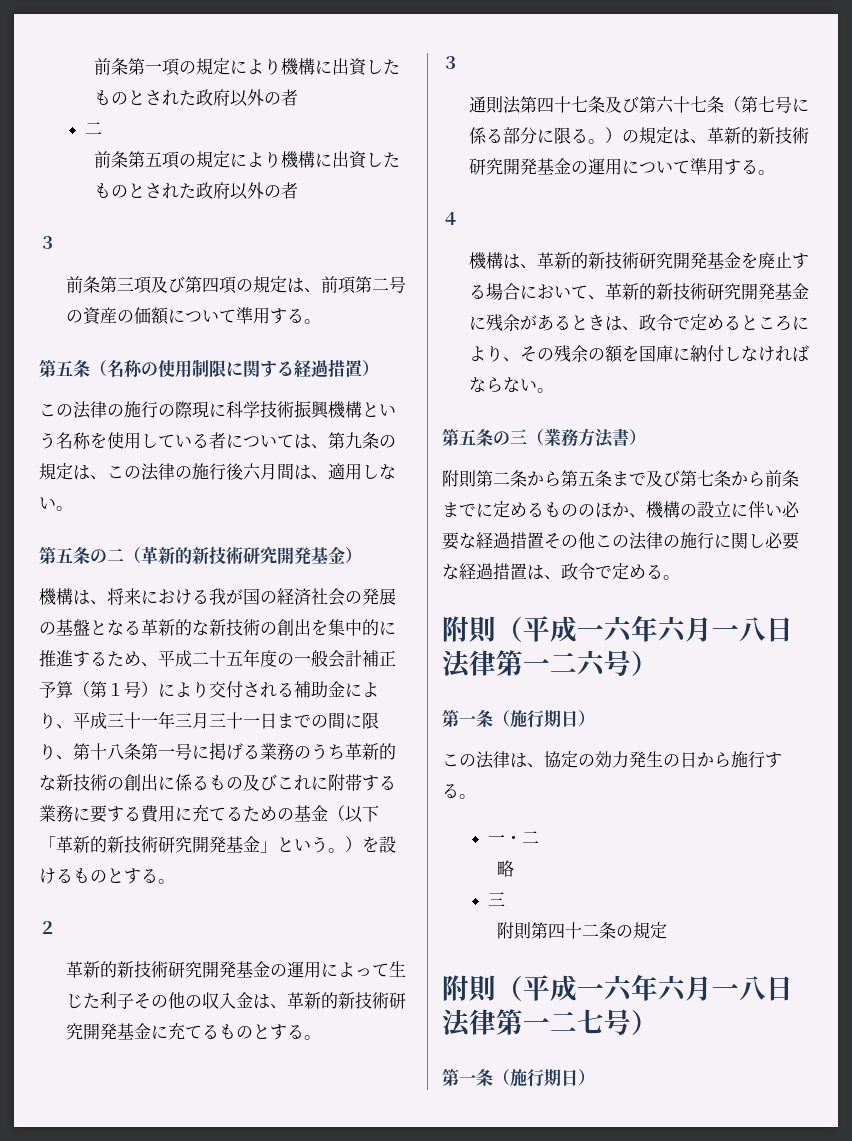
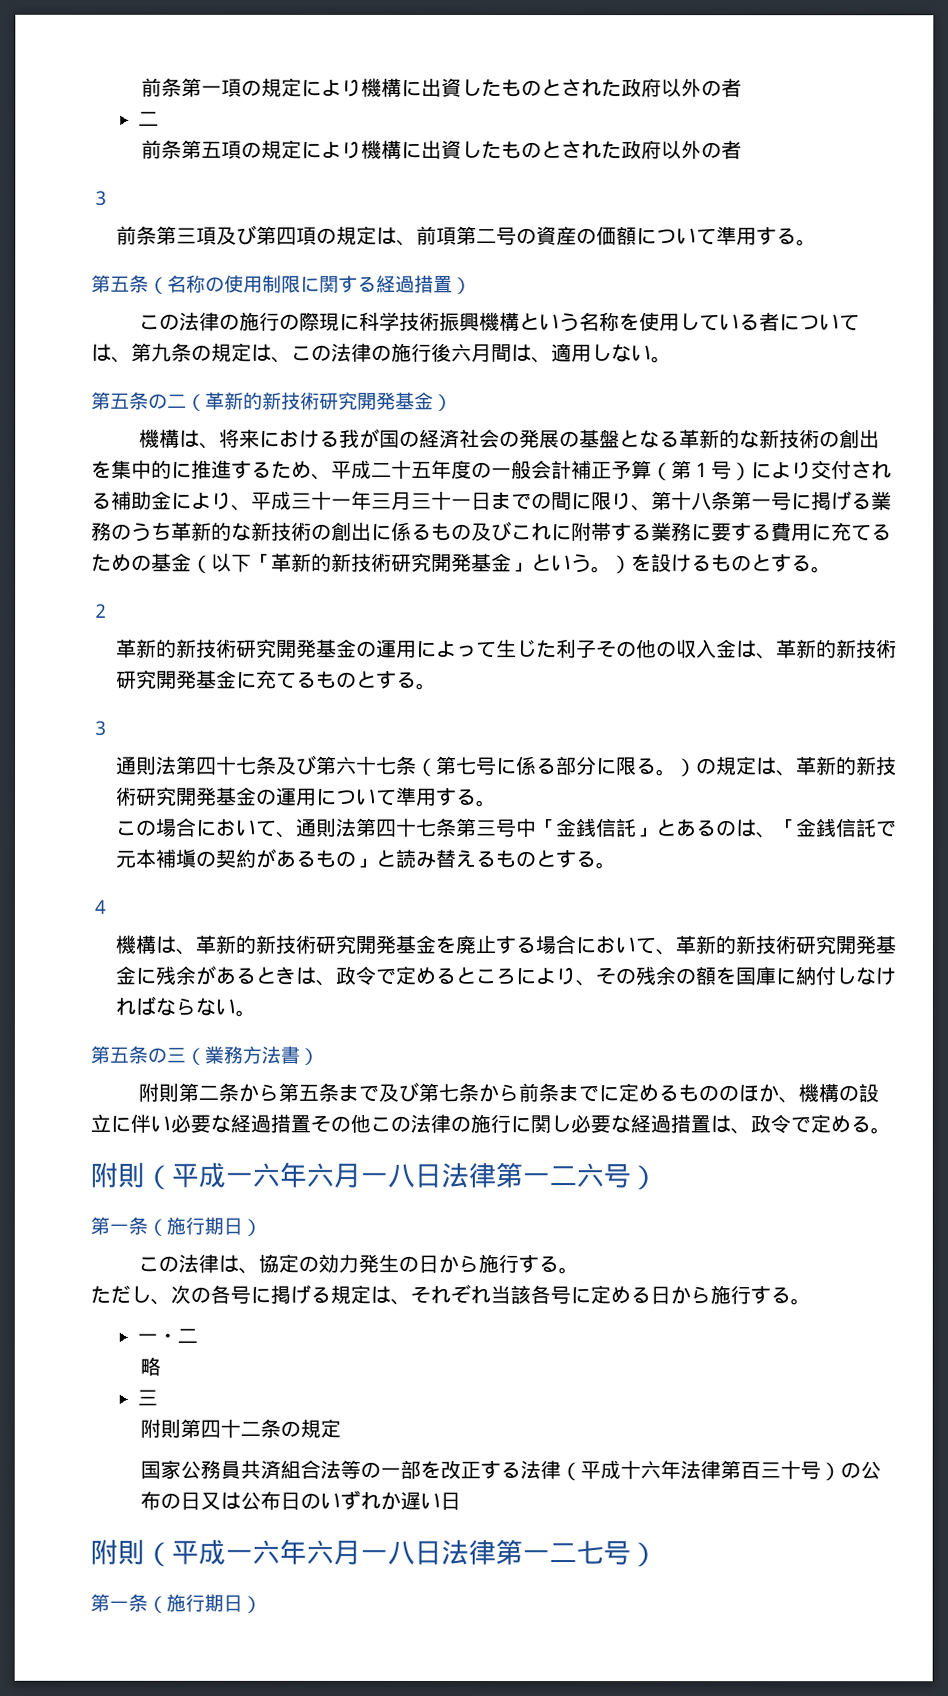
+ この場合において、通則法第四十七条第三号中「金銭信託」とあるのは、「金銭信託で元本補塡の契約があるもの」と読み替えるものとする。
+ ただし、次の各号に掲げる規定は、それぞれ当該各号に定める日から施行する。
+ 国家公務員共済組合法等の一部を改正する法律（平成十六年法律第百三十号）の公布の日又は公布日のいずれか遅い日

